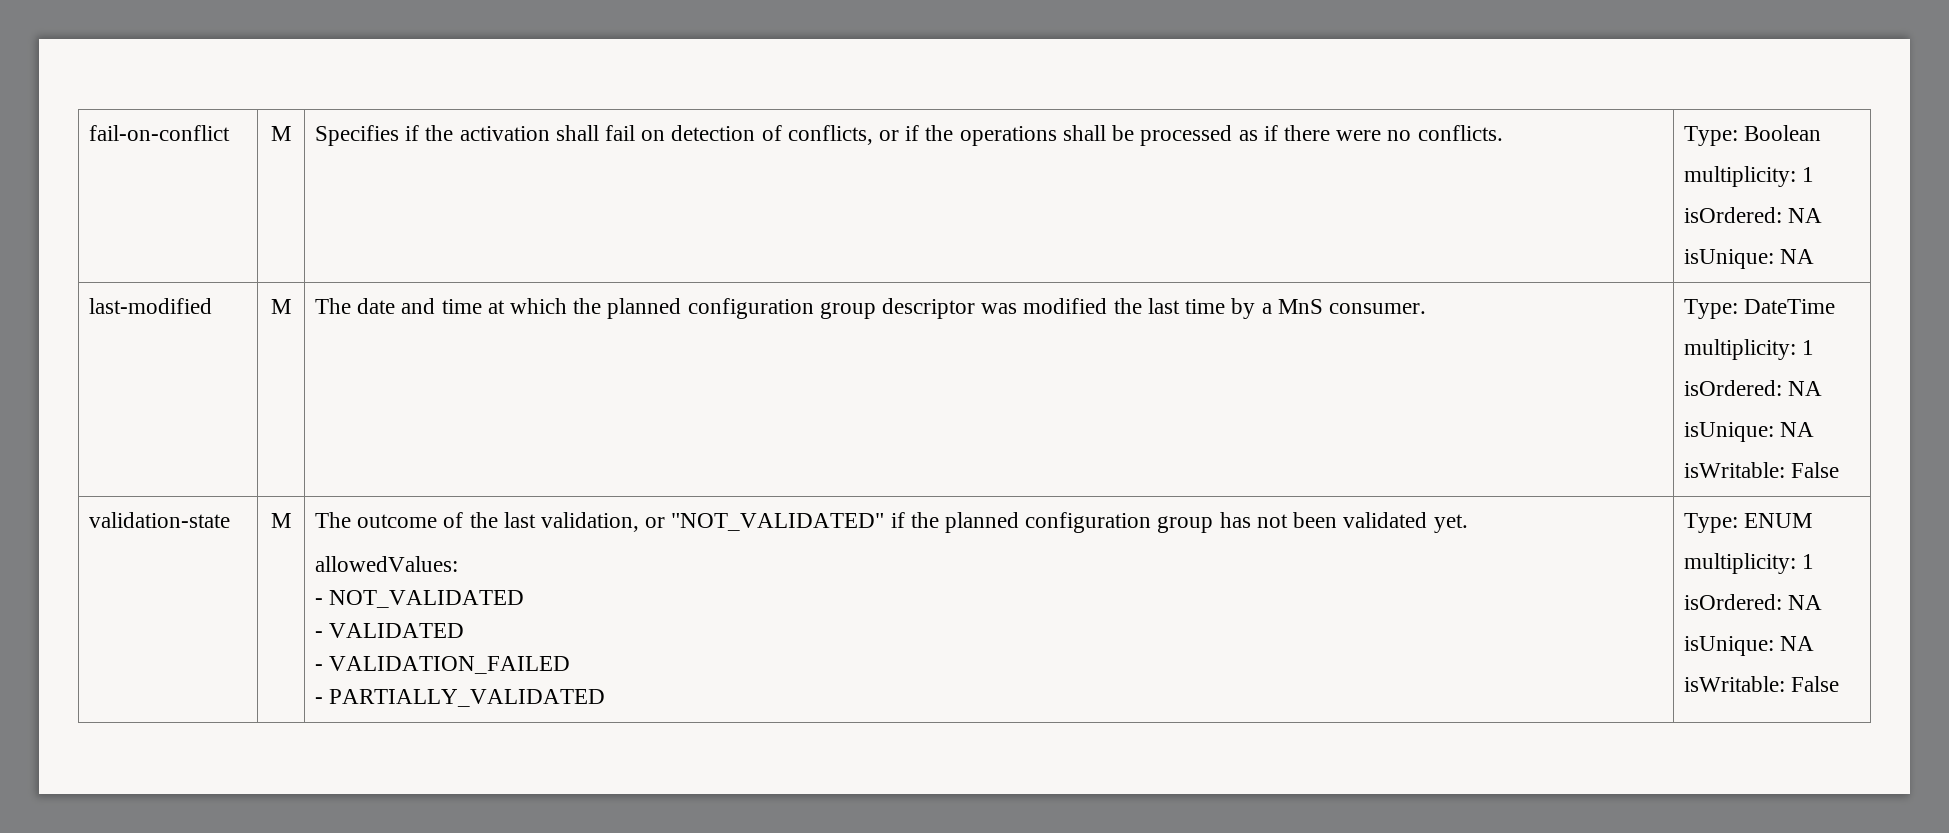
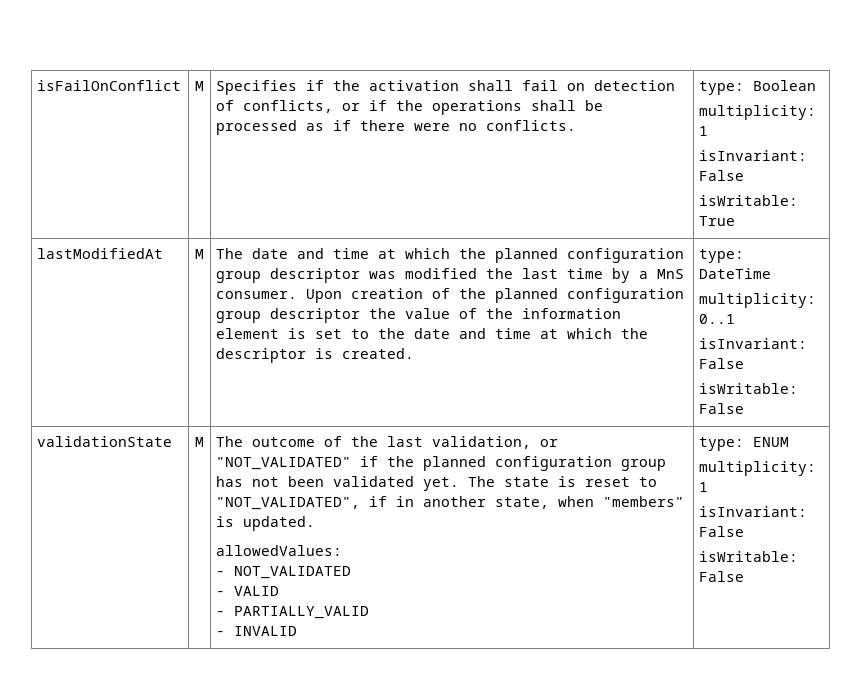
- fail-on-conflict | M | Specifies if the activation shall fail on detection of conflicts, or if the operations shall be processed as if there were no conflicts. | Type: Boolean
+ isFailOnConflict | M | Specifies if the activation shall fail on detection of conflicts, or if the operations shall be processed as if there were no conflicts. | type: Boolean
  multiplicity: 1
- isOrdered: NA
- isUnique: NA
- last-modified | M | The date and time at which the planned configuration group descriptor was modified the last time by a MnS consumer. | Type: DateTime
- multiplicity: 1
- isOrdered: NA
- isUnique: NA
+ isInvariant: False
+ isWritable: True
+ lastModifiedAt | M | The date and time at which the planned configuration group descriptor was modified the last time by a MnS consumer. Upon creation of the planned configuration group descriptor the value of the information element is set to the date and time at which the descriptor is created. | type: DateTime
+ multiplicity: 0..1
+ isInvariant: False
- validation-state
+ validationState
+ The state is reset to "NOT_VALIDATED", if in another state, when "members" is updated.
- - VALIDATED
- - VALIDATION_FAILED
- - PARTIALLY_VALIDATED | Type: ENUM
+ - VALID
+ - PARTIALLY_VALID
+ - INVALID | type: ENUM
  multiplicity: 1
- isOrdered: NA
- isUnique: NA
+ isInvariant: False

